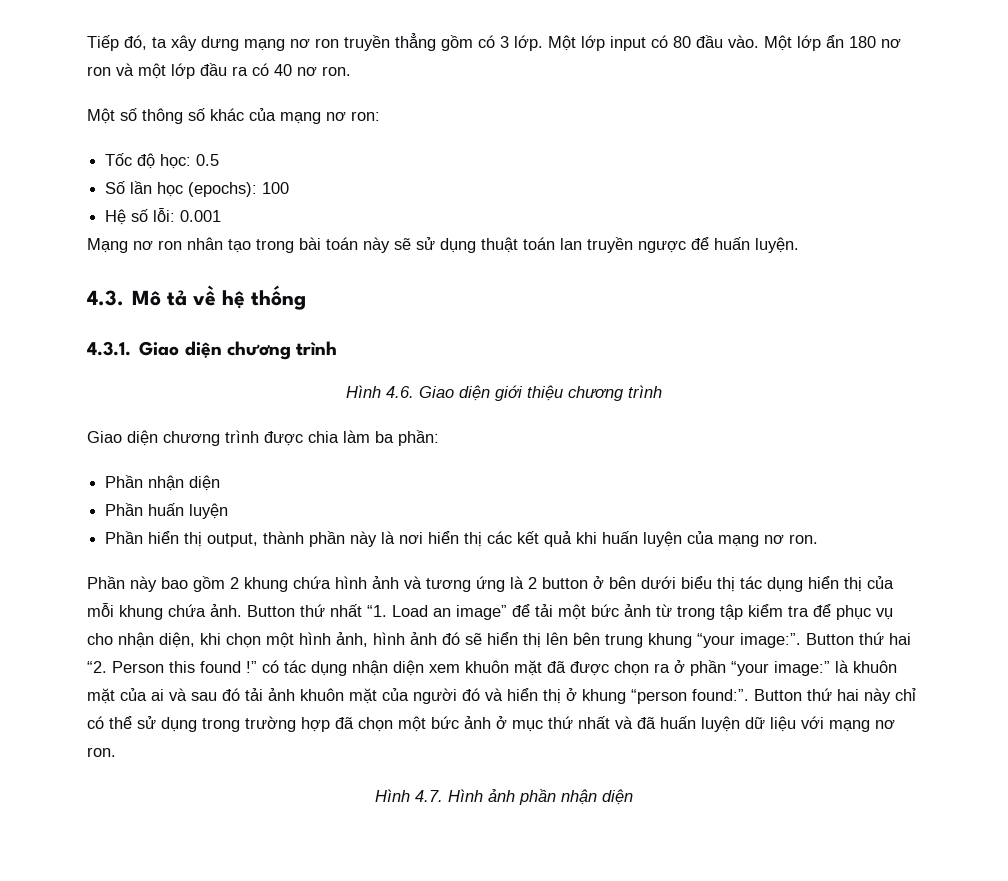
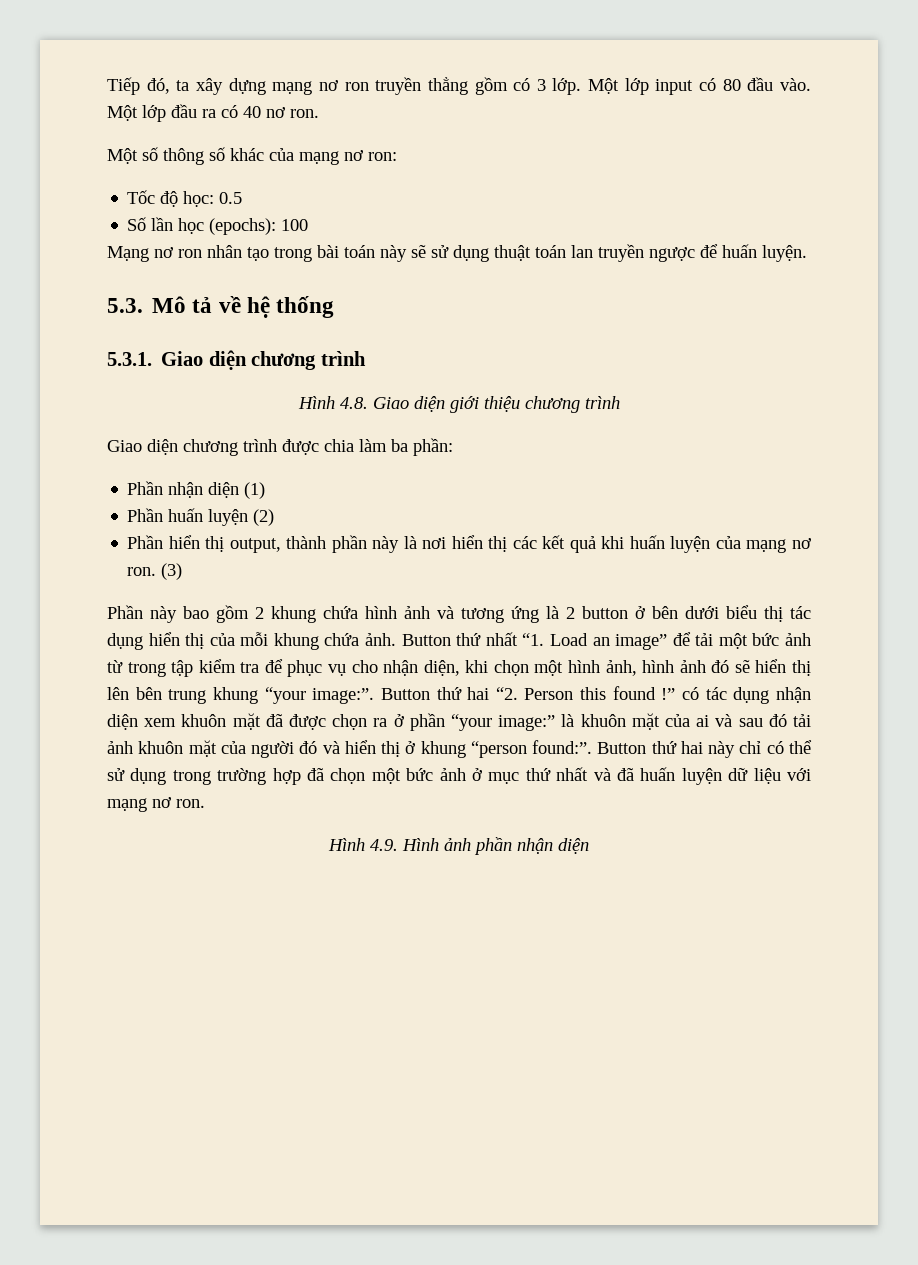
- Tiếp đó, ta xây dưng mạng nơ ron truyền thẳng gồm có 3 lớp.
+ Tiếp đó, ta xây dựng mạng nơ ron truyền thẳng gồm có 3 lớp.
- Một lớp ẩn 180 nơ ron và một lớp đầu ra có 40 nơ ron.
+ Một lớp đầu ra có 40 nơ ron.
- Hệ số lỗi: 0.001
- 4.3. Mô tả về hệ thống
+ 5.3. Mô tả về hệ thống
- 4.3.1. Giao diện chương trình
+ 5.3.1. Giao diện chương trình
- Hình 4.6. Giao diện giới thiệu chương trình
+ Hình 4.8. Giao diện giới thiệu chương trình
- Phần nhận diện
+ Phần nhận diện (1)
- Phần huấn luyện
+ Phần huấn luyện (2)
+ (3)
- Hình 4.7. Hình ảnh phần nhận diện
+ Hình 4.9. Hình ảnh phần nhận diện

